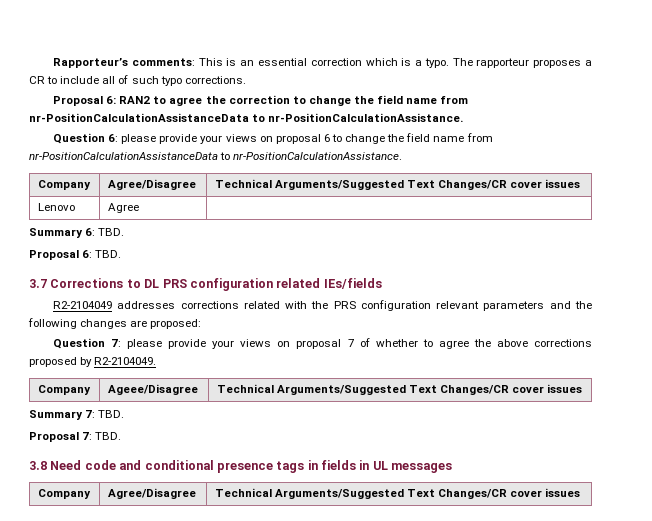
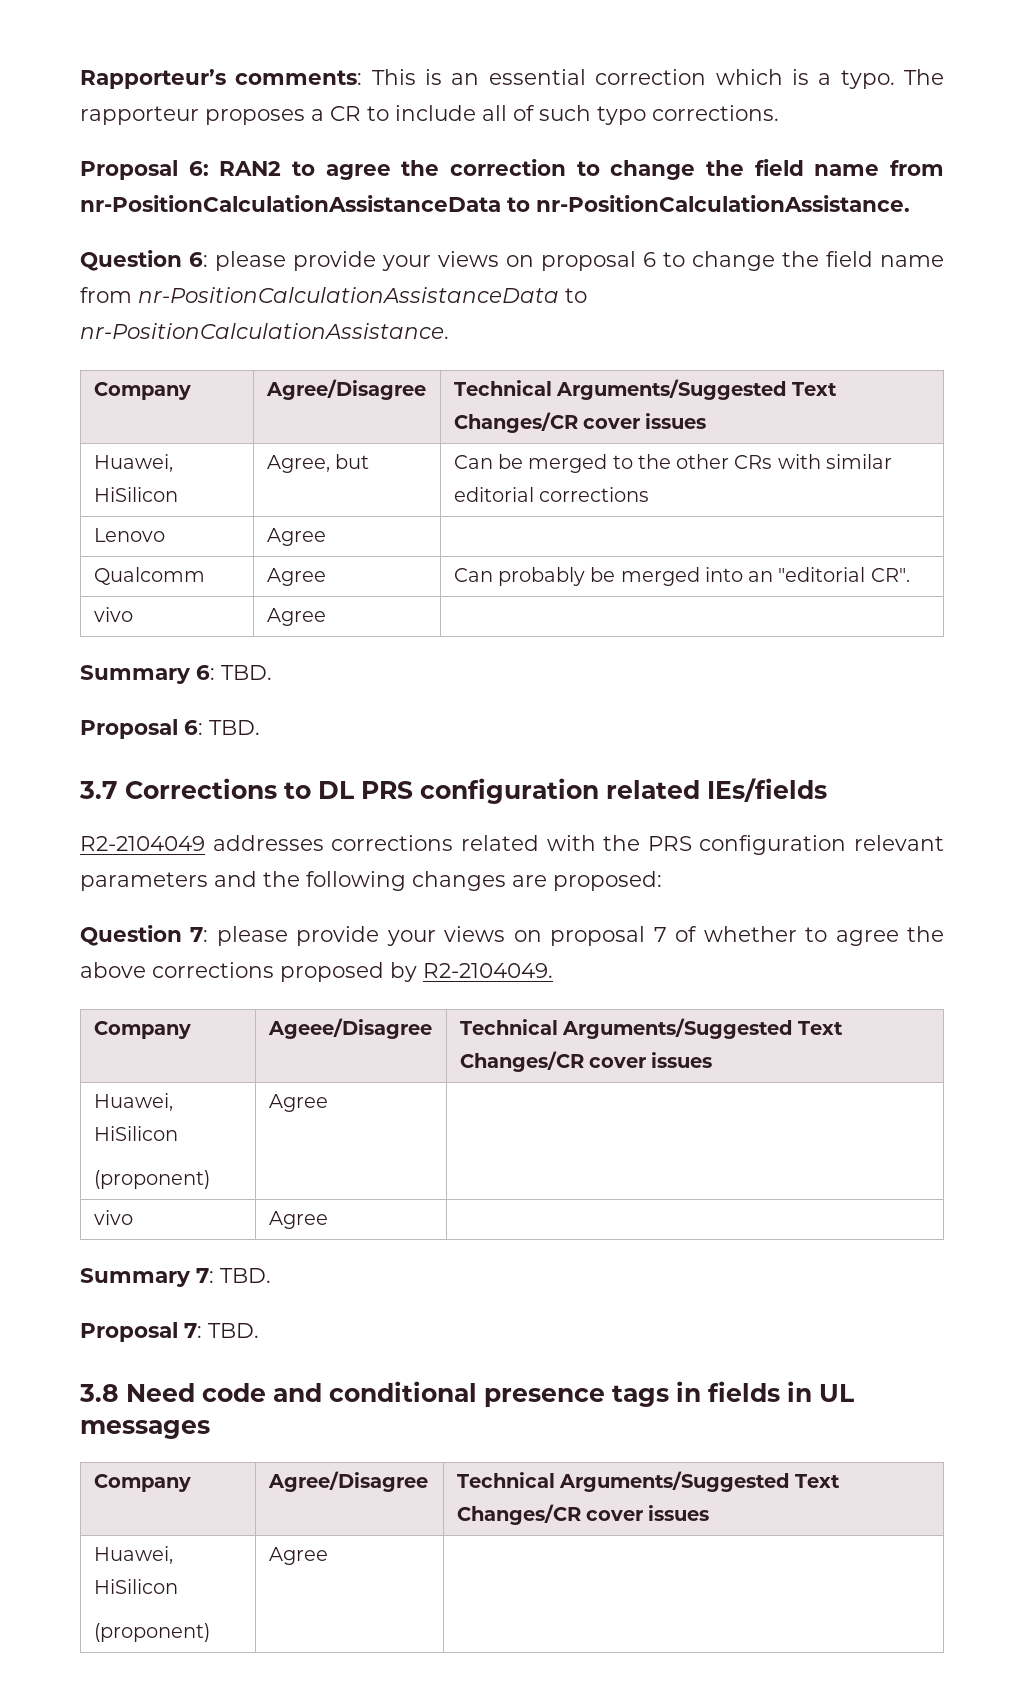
+ Huawei, HiSilicon | Agree, but | Can be merged to the other CRs with similar editorial corrections
  Lenovo | Agree |
+ Qualcomm | Agree | Can probably be merged into an "editorial CR".
+ vivo | Agree |
  Company | Ageee/Disagree | Technical Arguments/Suggested Text Changes/CR cover issues
+ Huawei, HiSilicon
+ (proponent) | Agree |
+ vivo | Agree |
  3.8 Need code and conditional presence tags in fields in UL messages
  Company | Agree/Disagree | Technical Arguments/Suggested Text Changes/CR cover issues
+ Huawei, HiSilicon
+ (proponent) | Agree |

